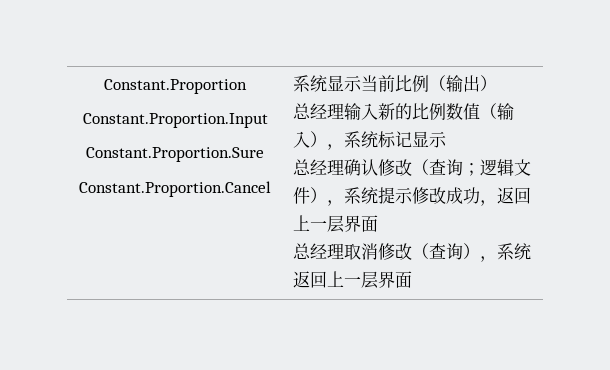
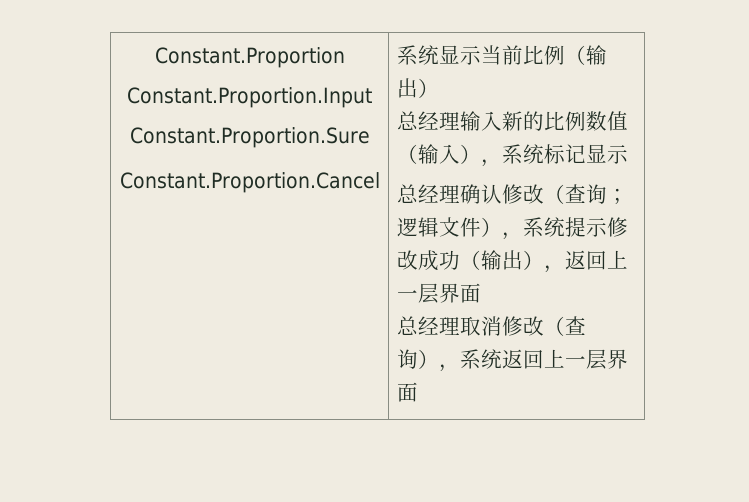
- 总经理确认修改（查询；逻辑文件），系统提示修改成功，返回上一层界面
+ 总经理确认修改（查询；逻辑文件），系统提示修改成功（输出），返回上一层界面

